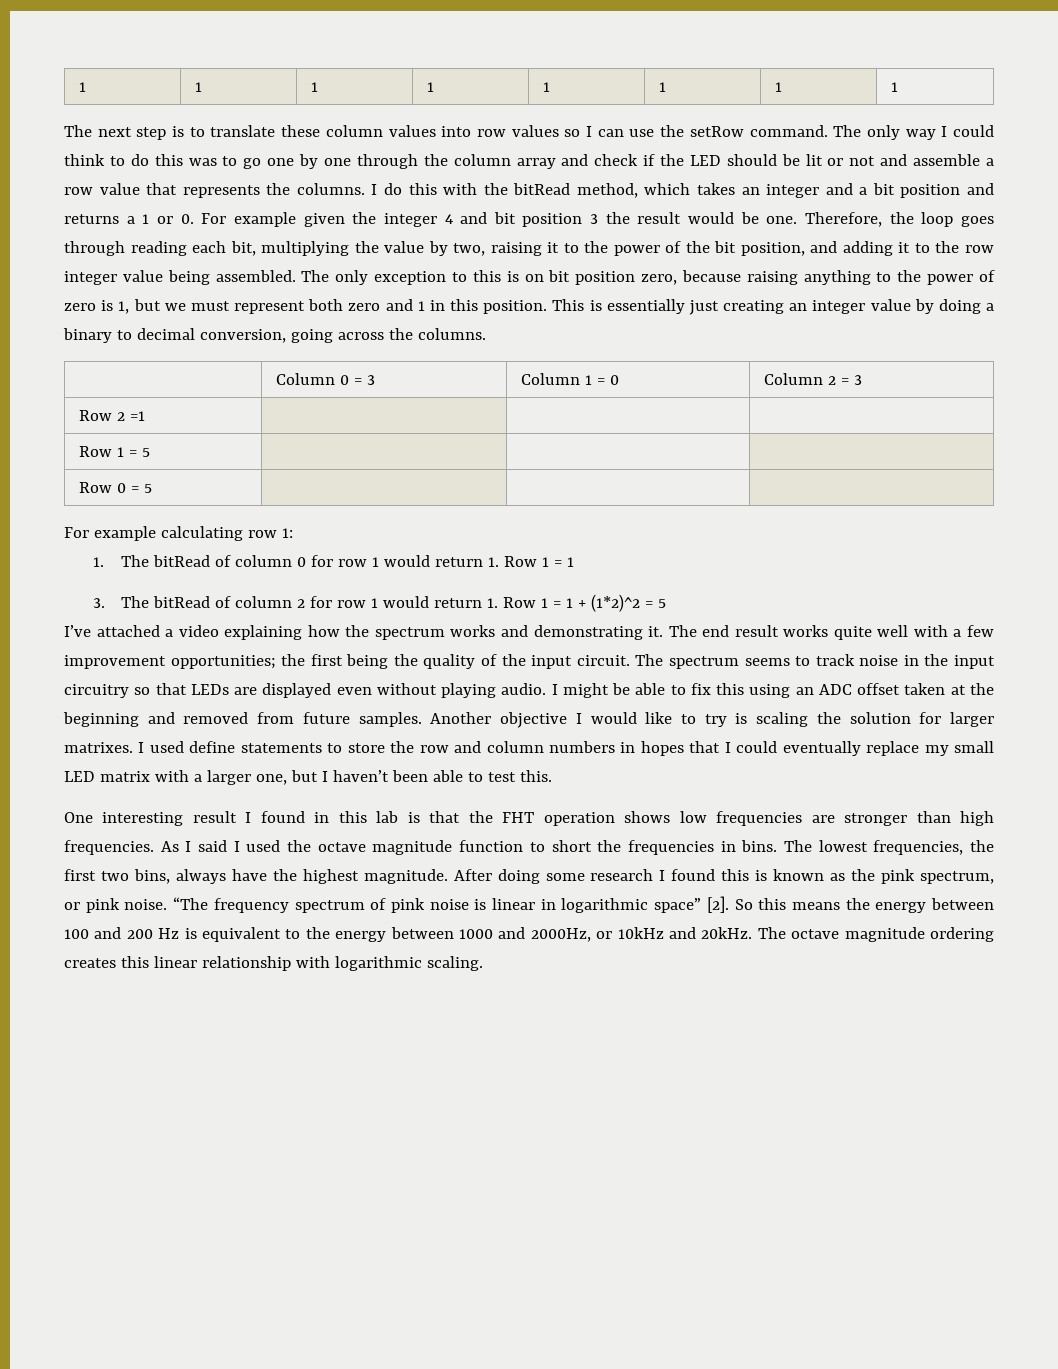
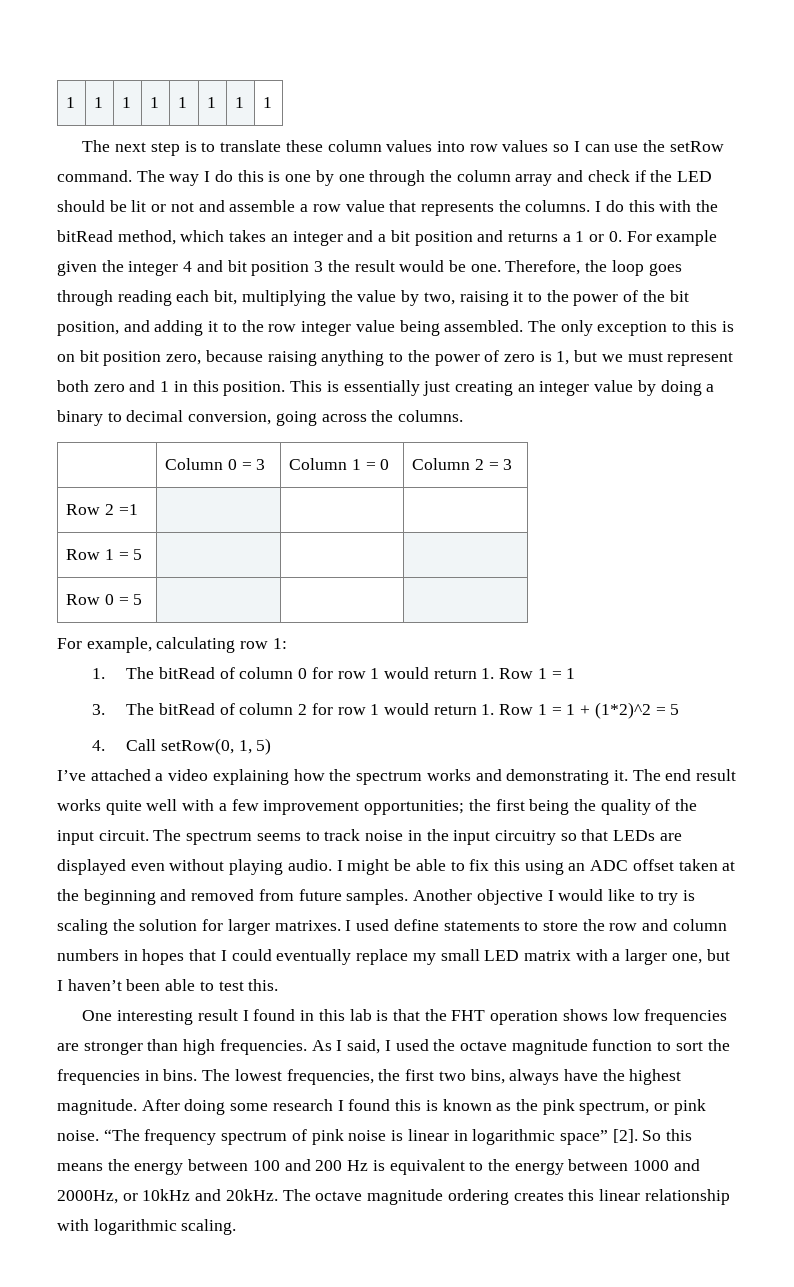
- The only way I could think to do this was to go one by one through the column array and check if the LED should be lit or not and assemble a row value that represents the columns.
+ The way I do this is one by one through the column array and check if the LED should be lit or not and assemble a row value that represents the columns.
- For example calculating row 1:
+ For example, calculating row 1:
+ 4. Call setRow(0, 1, 5)
- As I said I used the octave magnitude function to short the frequencies in bins.
+ As I said, I used the octave magnitude function to sort the frequencies in bins.

